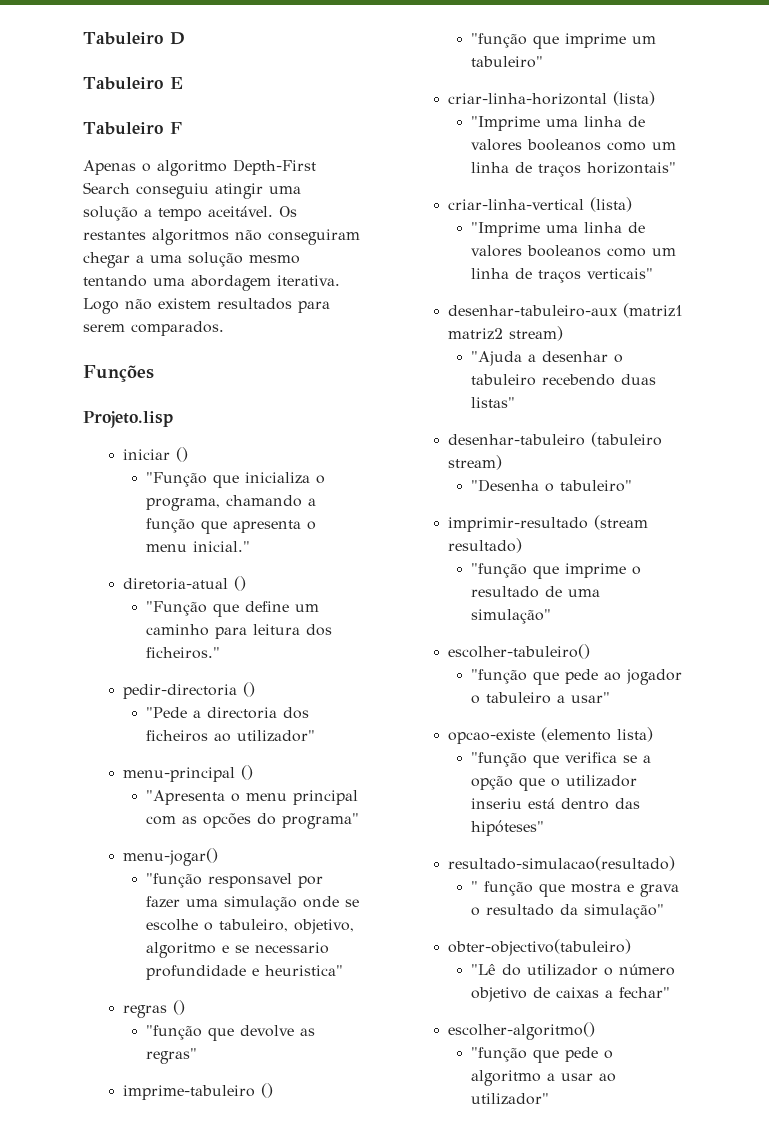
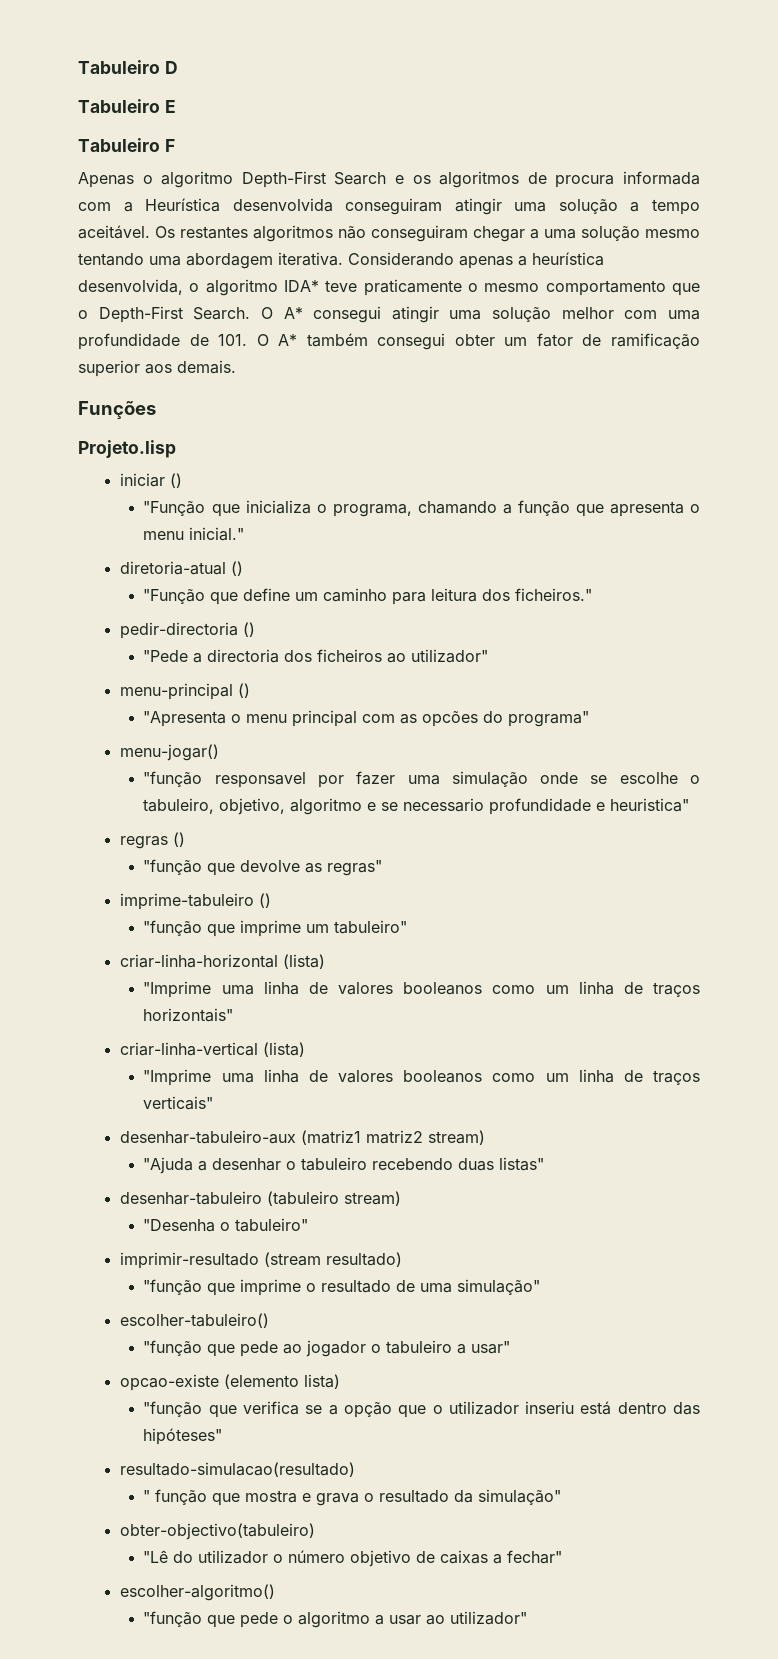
- Apenas o algoritmo Depth-First Search conseguiu atingir uma solução a tempo aceitável.
+ Apenas o algoritmo Depth-First Search e os algoritmos de procura informada com a Heurística desenvolvida conseguiram atingir uma solução a tempo aceitável.
- Logo não existem resultados para serem comparados.
+ Considerando apenas a heurística desenvolvida, o algoritmo IDA* teve praticamente o mesmo comportamento que o Depth-First Search. O A* consegui atingir uma solução melhor com uma profundidade de 101. O A* também consegui obter um fator de ramificação superior aos demais.

